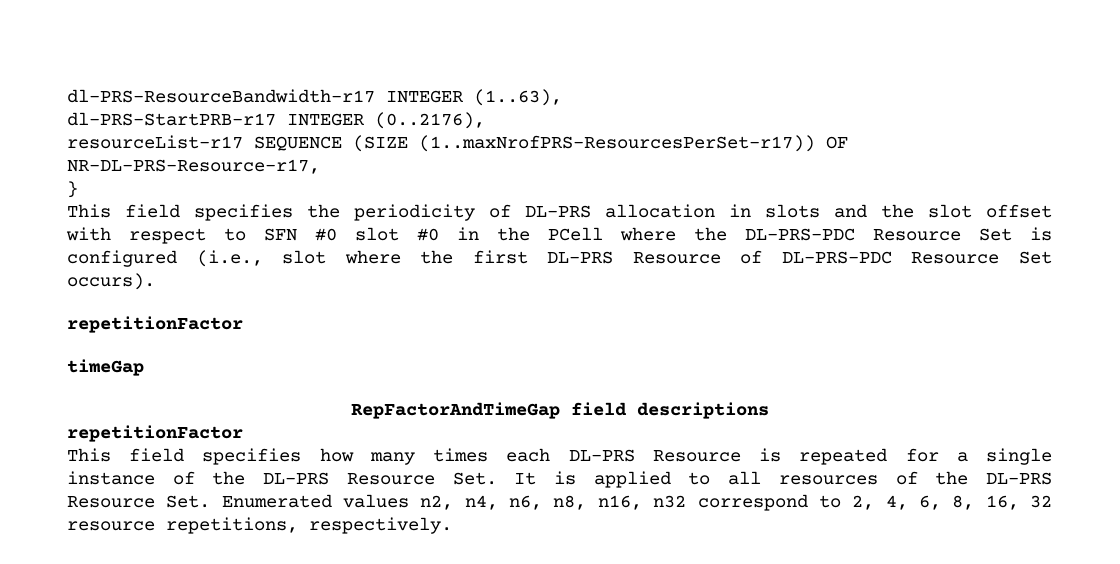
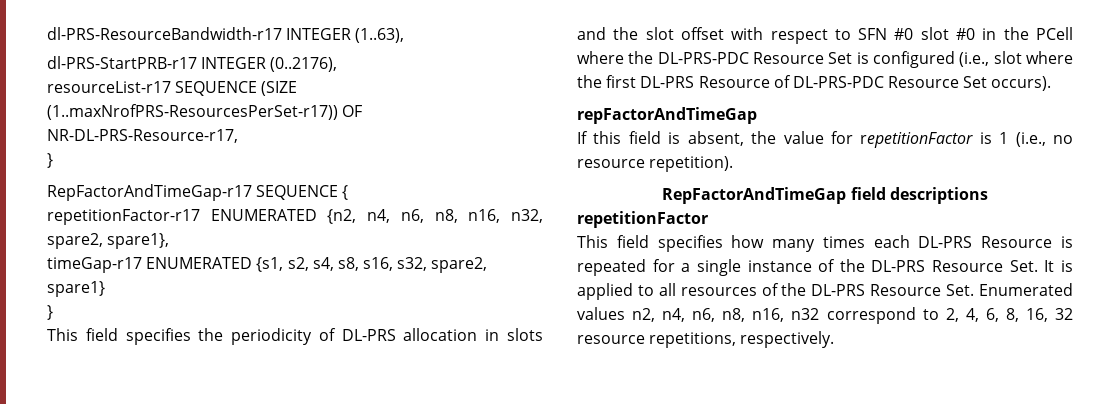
+ RepFactorAndTimeGap-r17 SEQUENCE {
+ repetitionFactor-r17 ENUMERATED {n2, n4, n6, n8, n16, n32, spare2, spare1},
+ timeGap-r17 ENUMERATED {s1, s2, s4, s8, s16, s32, spare2, spare1}
+ }
  This field specifies the periodicity of DL-PRS allocation in slots and the slot offset with respect to SFN #0 slot #0 in the PCell where the DL-PRS-PDC Resource Set is configured (i.e., slot where the first DL-PRS Resource of DL-PRS-PDC Resource Set occurs).
- repetitionFactor
- timeGap
+ repFactorAndTimeGap
+ If this field is absent, the value for repetitionFactor is 1 (i.e., no resource repetition).

